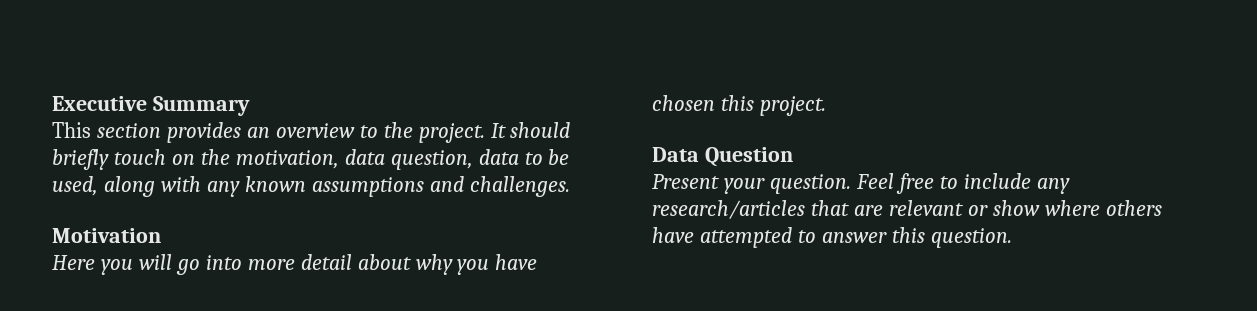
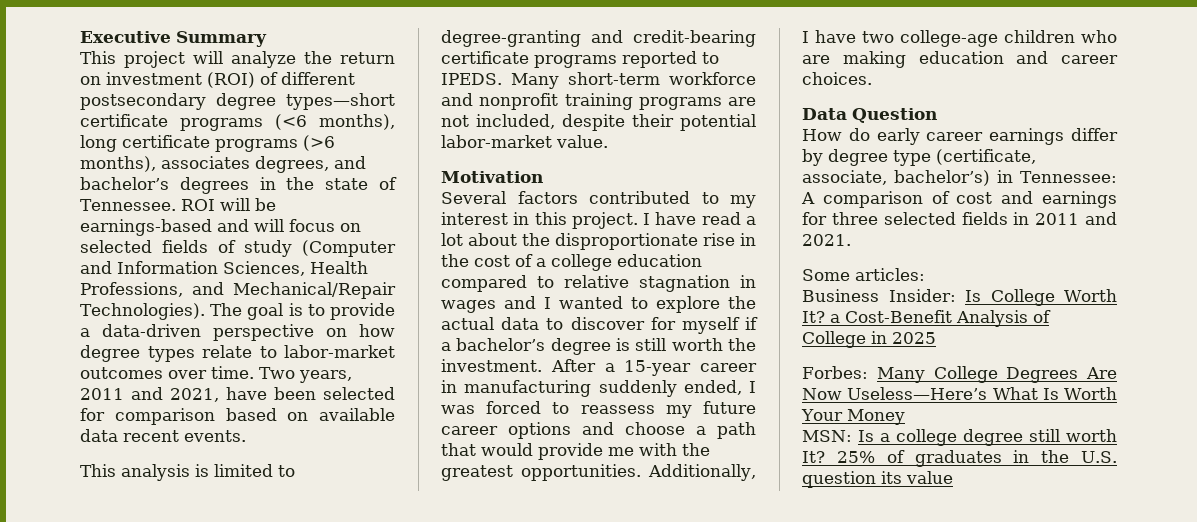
- This section provides an overview to the project. It should briefly touch on the motivation, data question, data to be used, along with any known assumptions and challenges.
+ This project will analyze the return on investment (ROI) of different postsecondary degree types—short certificate programs (<6 months), long certificate programs (>6 months), associates degrees, and bachelor’s degrees in the state of Tennessee. ROI will be earnings-based and will focus on selected fields of study (Computer and Information Sciences, Health Professions, and Mechanical/Repair Technologies). The goal is to provide a data-driven perspective on how degree types relate to labor-market outcomes over time. Two years, 2011 and 2021, have been selected for comparison based on available data recent events.
+ This analysis is limited to degree-granting and credit-bearing certificate programs reported to IPEDS. Many short-term workforce and nonprofit training programs are not included, despite their potential labor-market value.
  Motivation
- Here you will go into more detail about why you have chosen this project.
+ Several factors contributed to my interest in this project. I have read a lot about the disproportionate rise in the cost of a college education compared to relative stagnation in wages and I wanted to explore the actual data to discover for myself if a bachelor’s degree is still worth the investment. After a 15-year career in manufacturing suddenly ended, I was forced to reassess my future career options and choose a path that would provide me with the greatest opportunities. Additionally, I have two college-age children who are making education and career choices.
  Data Question
- Present your question. Feel free to include any research/articles that are relevant or show where others have attempted to answer this question.
+ How do early career earnings differ by degree type (certificate, associate, bachelor’s) in Tennessee: A comparison of cost and earnings for three selected fields in 2011 and 2021.
+ Some articles:
+ Business Insider: Is College Worth It? a Cost-Benefit Analysis of College in 2025
+ Forbes: Many College Degrees Are Now Useless—Here’s What Is Worth Your Money
+ MSN: Is a college degree still worth It? 25% of graduates in the U.S. question its value

